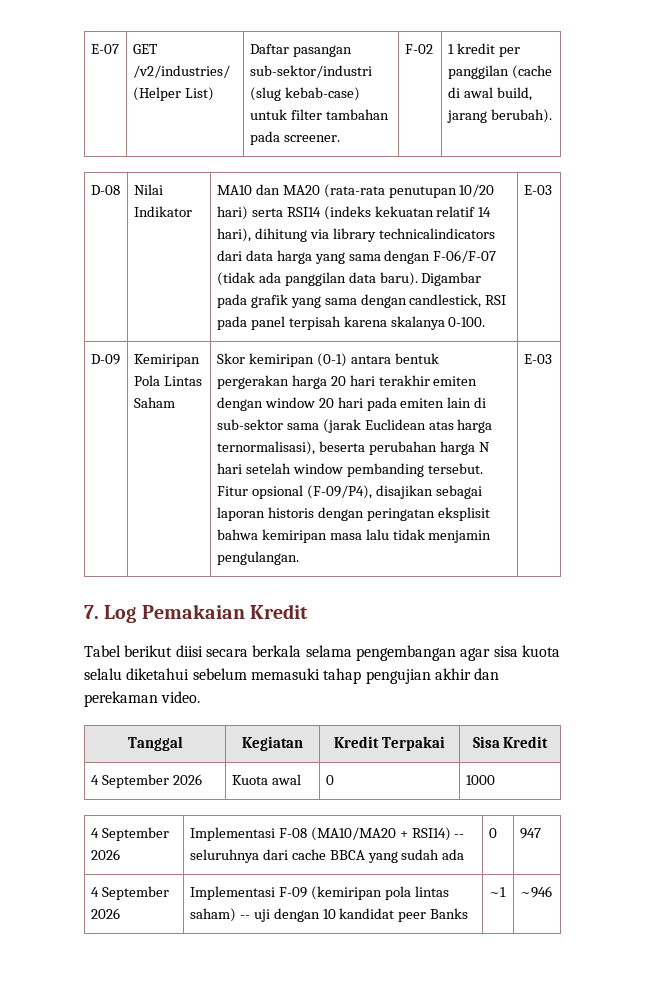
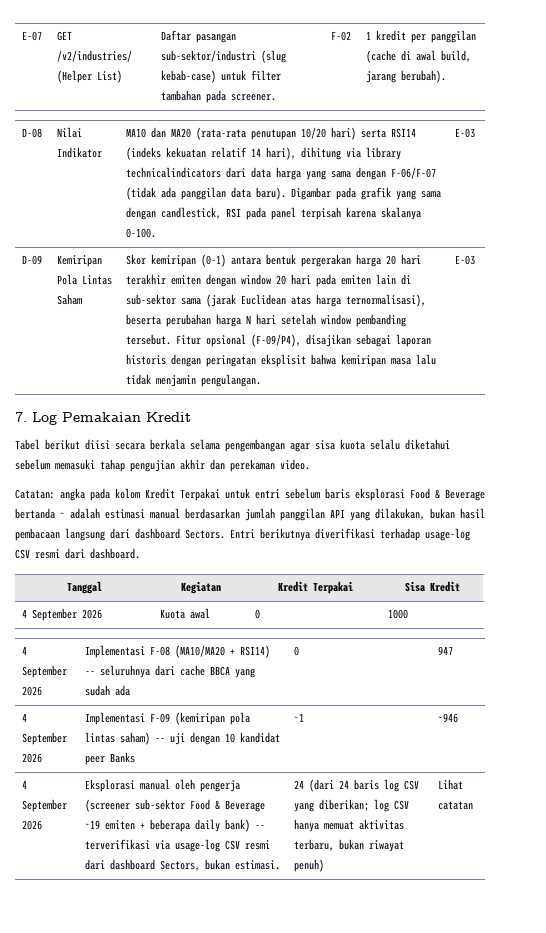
+ Catatan: angka pada kolom Kredit Terpakai untuk entri sebelum baris eksplorasi Food & Beverage bertanda ~ adalah estimasi manual berdasarkan jumlah panggilan API yang dilakukan, bukan hasil pembacaan langsung dari dashboard Sectors. Entri berikutnya diverifikasi terhadap usage-log CSV resmi dari dashboard.
+ 4 September 2026 | Eksplorasi manual oleh pengerja (screener sub-sektor Food & Beverage ~19 emiten + beberapa daily bank) -- terverifikasi via usage-log CSV resmi dari dashboard Sectors, bukan estimasi. | 24 (dari 24 baris log CSV yang diberikan; log CSV hanya memuat aktivitas terbaru, bukan riwayat penuh) | Lihat catatan

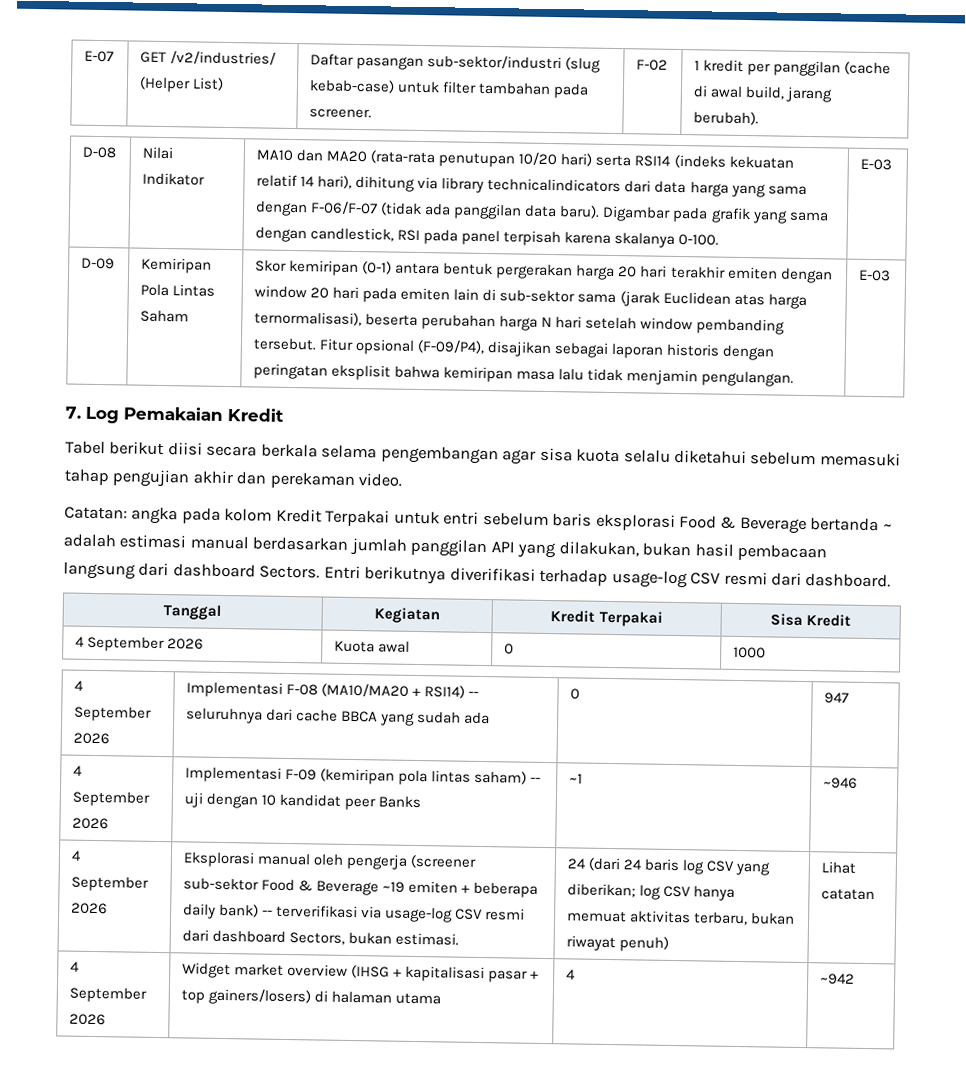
+ 4 September 2026 | Widget market overview (IHSG + kapitalisasi pasar + top gainers/losers) di halaman utama | 4 | ~942

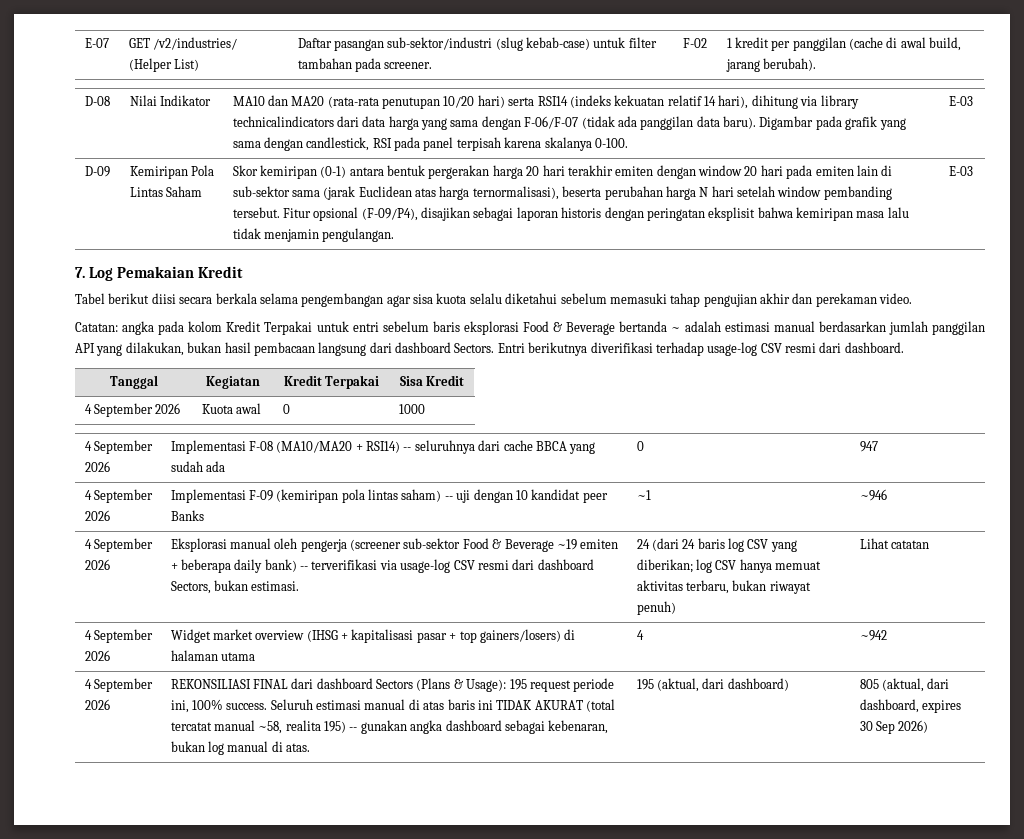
+ 4 September 2026 | REKONSILIASI FINAL dari dashboard Sectors (Plans & Usage): 195 request periode ini, 100% success. Seluruh estimasi manual di atas baris ini TIDAK AKURAT (total tercatat manual ~58, realita 195) -- gunakan angka dashboard sebagai kebenaran, bukan log manual di atas. | 195 (aktual, dari dashboard) | 805 (aktual, dari dashboard, expires 30 Sep 2026)

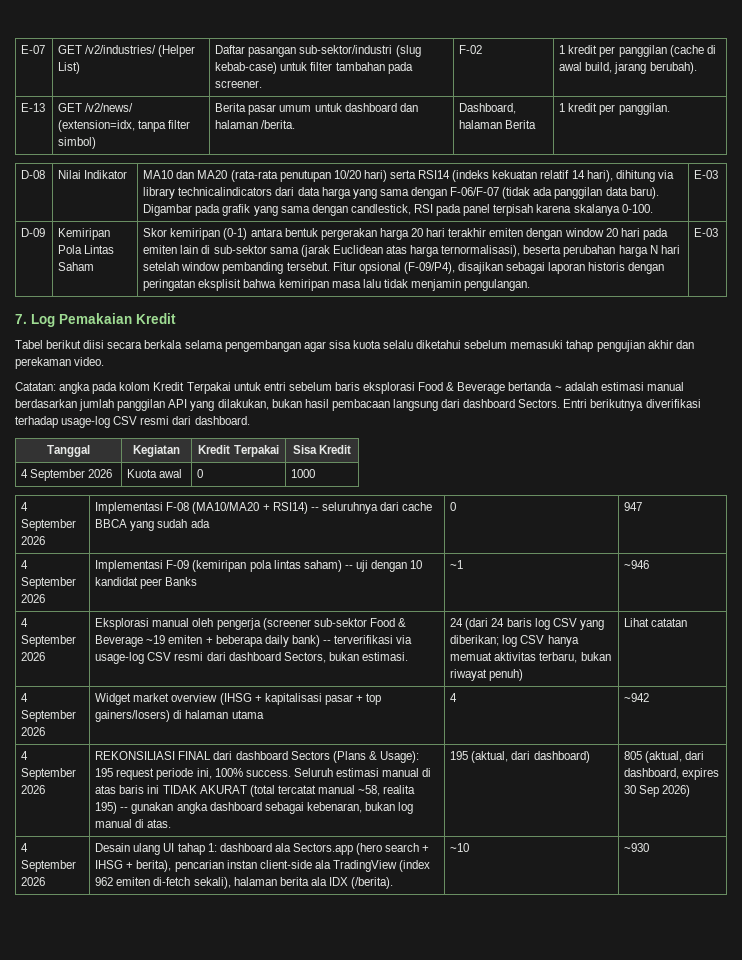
+ E-13 | GET /v2/news/ (extension=idx, tanpa filter simbol) | Berita pasar umum untuk dashboard dan halaman /berita. | Dashboard, halaman Berita | 1 kredit per panggilan.
+ 4 September 2026 | Desain ulang UI tahap 1: dashboard ala Sectors.app (hero search + IHSG + berita), pencarian instan client-side ala TradingView (index 962 emiten di-fetch sekali), halaman berita ala IDX (/berita). | ~10 | ~930

